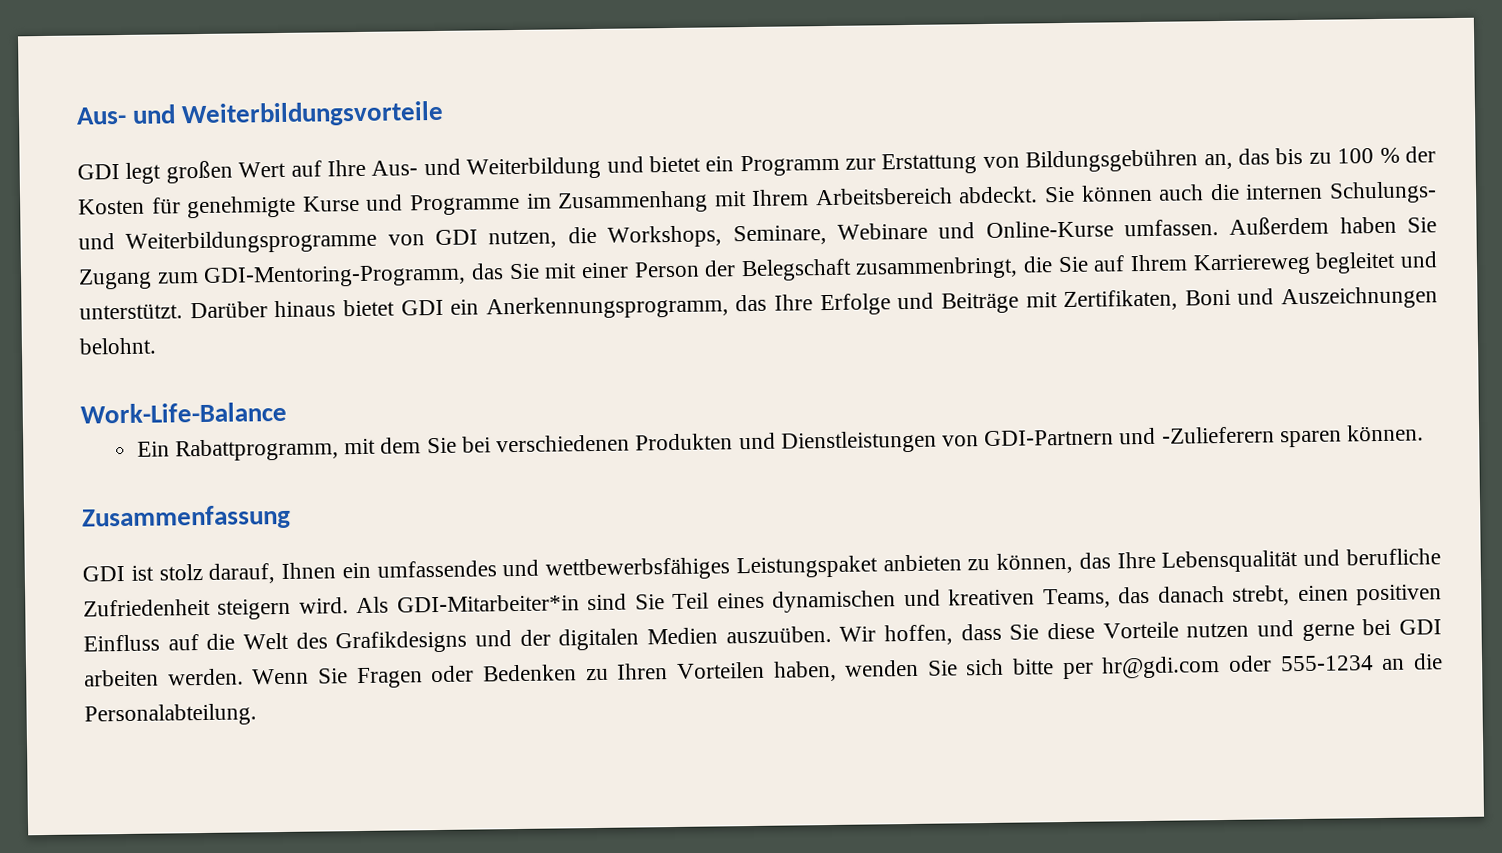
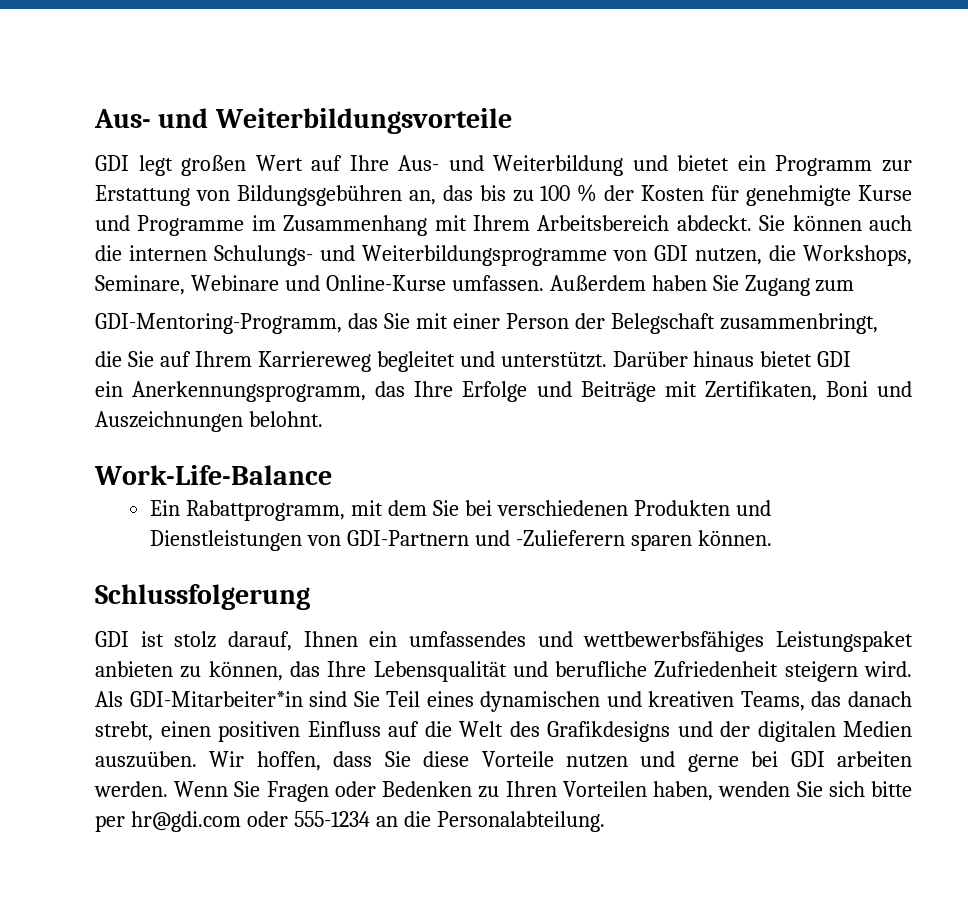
- Außerdem haben Sie Zugang zum GDI-Mentoring-Programm, das Sie mit einer Person der Belegschaft zusammenbringt, die Sie auf Ihrem Karriereweg begleitet und unterstützt.
+ Außerdem haben Sie Zugang zum
+ GDI-Mentoring-Programm, das Sie mit einer Person der Belegschaft zusammenbringt,
+ die Sie auf Ihrem Karriereweg begleitet und unterstützt.
- Darüber hinaus bietet GDI ein Anerkennungsprogramm, das Ihre Erfolge und Beiträge mit Zertifikaten, Boni und Auszeichnungen belohnt.
+ Darüber hinaus bietet GDI
+ ein Anerkennungsprogramm, das Ihre Erfolge und Beiträge mit Zertifikaten, Boni und Auszeichnungen belohnt.
- Zusammenfassung
+ Schlussfolgerung

